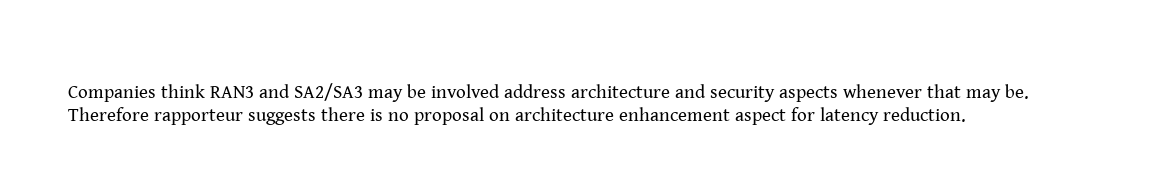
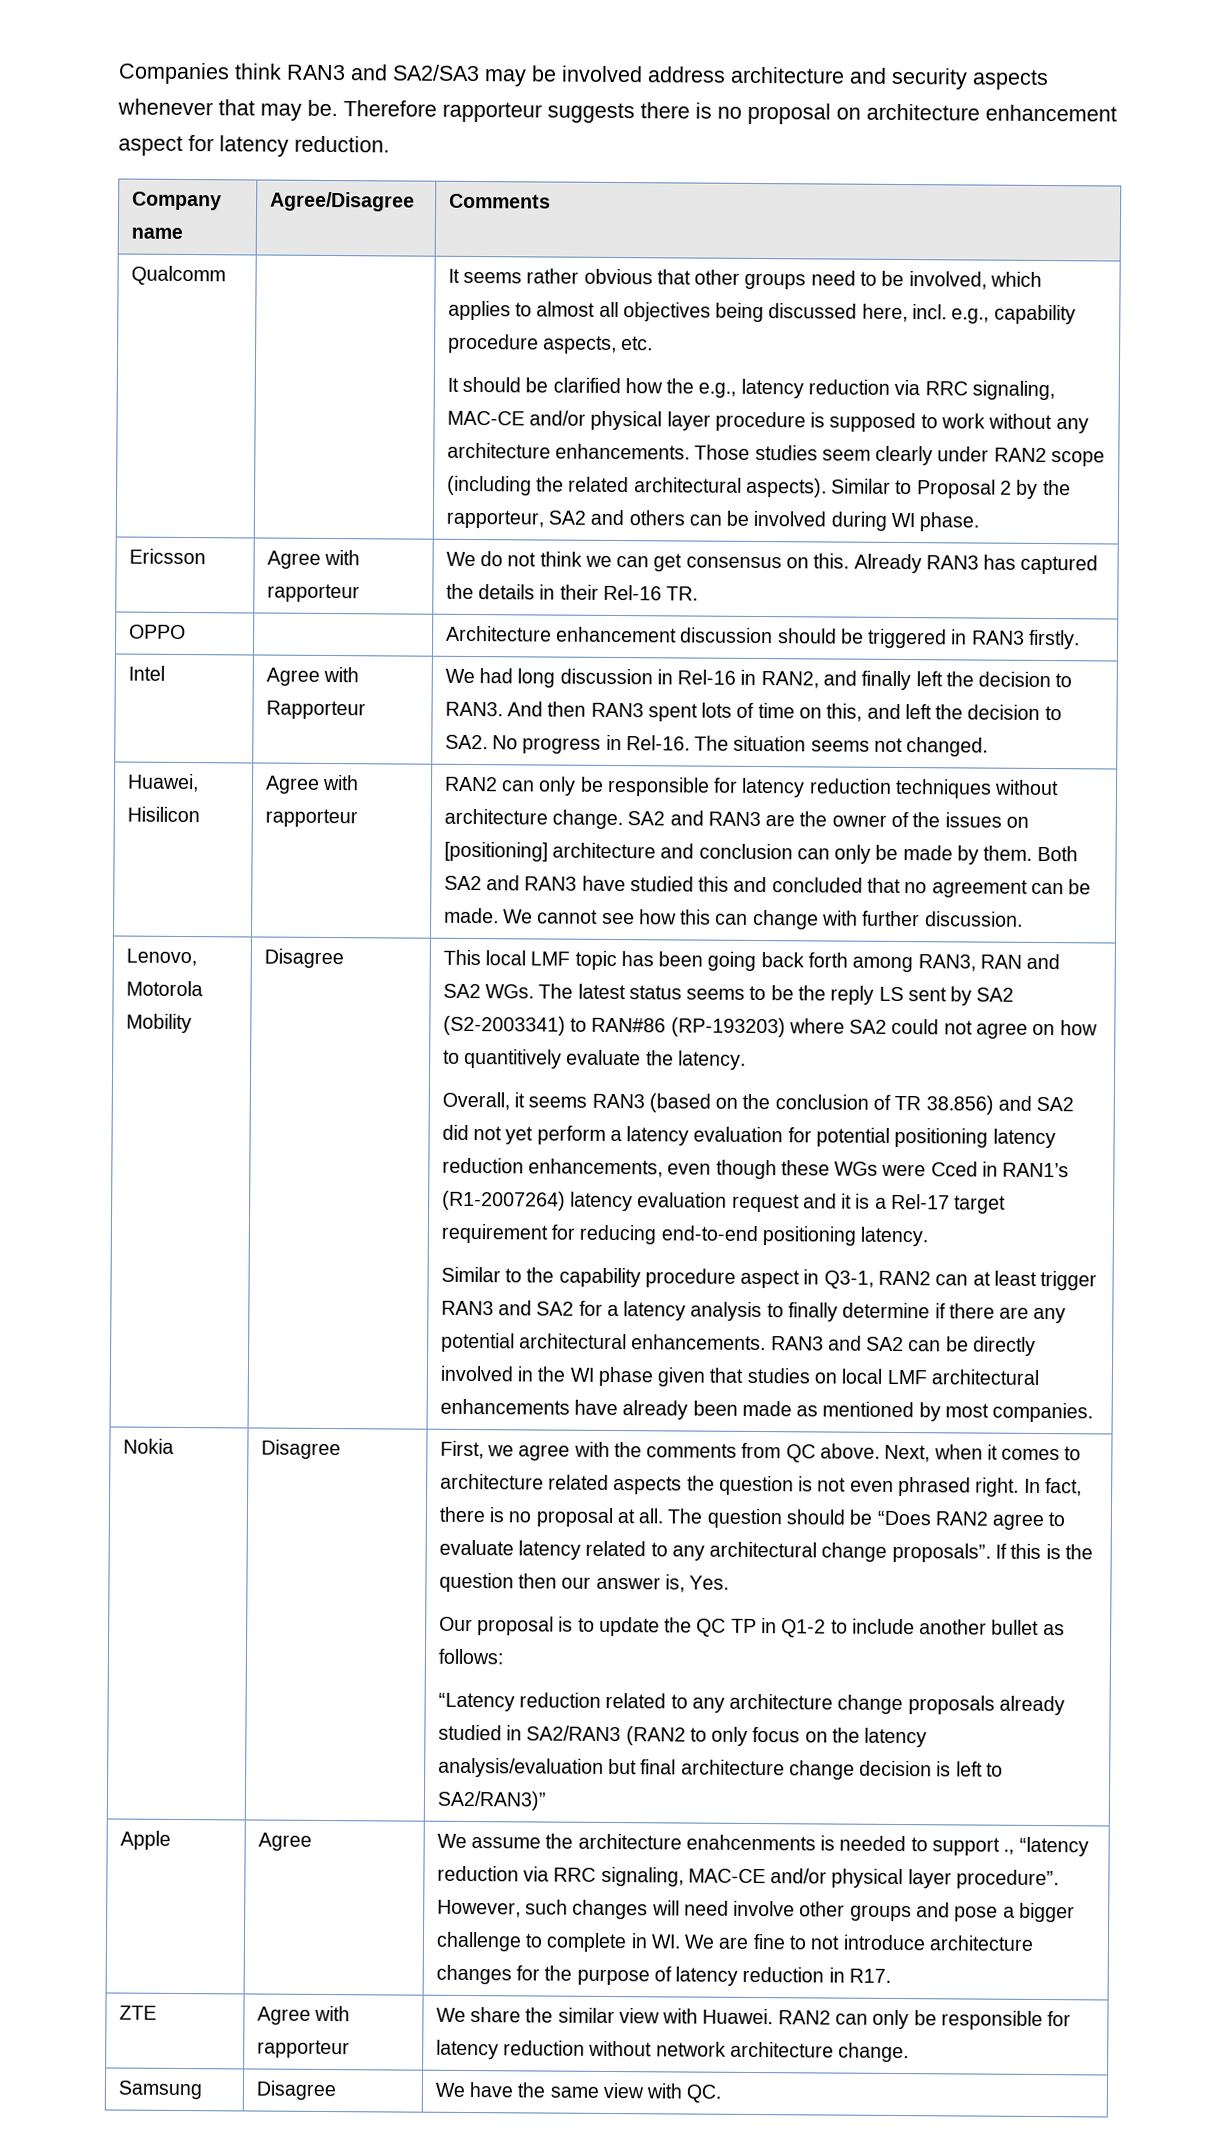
+ Company name | Agree/Disagree | Comments
+ Qualcomm | | It seems rather obvious that other groups need to be involved, which applies to almost all objectives being discussed here, incl. e.g., capability procedure aspects, etc.
+ It should be clarified how the e.g., latency reduction via RRC signaling, MAC-CE and/or physical layer procedure is supposed to work without any architecture enhancements. Those studies seem clearly under RAN2 scope (including the related architectural aspects). Similar to Proposal 2 by the rapporteur, SA2 and others can be involved during WI phase.
+ Ericsson | Agree with rapporteur | We do not think we can get consensus on this. Already RAN3 has captured the details in their Rel-16 TR.
+ OPPO | | Architecture enhancement discussion should be triggered in RAN3 firstly.
+ Intel | Agree with Rapporteur | We had long discussion in Rel-16 in RAN2, and finally left the decision to RAN3. And then RAN3 spent lots of time on this, and left the decision to SA2. No progress in Rel-16. The situation seems not changed.
+ Huawei, Hisilicon | Agree with rapporteur | RAN2 can only be responsible for latency reduction techniques without architecture change. SA2 and RAN3 are the owner of the issues on [positioning] architecture and conclusion can only be made by them. Both SA2 and RAN3 have studied this and concluded that no agreement can be made. We cannot see how this can change with further discussion.
+ Lenovo, Motorola Mobility | Disagree | This local LMF topic has been going back forth among RAN3, RAN and SA2 WGs. The latest status seems to be the reply LS sent by SA2 (S2-2003341) to RAN#86 (RP-193203) where SA2 could not agree on how to quantitively evaluate the latency.
+ Overall, it seems RAN3 (based on the conclusion of TR 38.856) and SA2 did not yet perform a latency evaluation for potential positioning latency reduction enhancements, even though these WGs were Cced in RAN1’s (R1-2007264) latency evaluation request and it is a Rel-17 target requirement for reducing end-to-end positioning latency.
+ Similar to the capability procedure aspect in Q3-1, RAN2 can at least trigger RAN3 and SA2 for a latency analysis to finally determine if there are any potential architectural enhancements. RAN3 and SA2 can be directly involved in the WI phase given that studies on local LMF architectural enhancements have already been made as mentioned by most companies.
+ Nokia | Disagree | First, we agree with the comments from QC above. Next, when it comes to architecture related aspects the question is not even phrased right. In fact, there is no proposal at all. The question should be “Does RAN2 agree to evaluate latency related to any architectural change proposals”. If this is the question then our answer is, Yes.
+ Our proposal is to update the QC TP in Q1-2 to include another bullet as follows:
+ “Latency reduction related to any architecture change proposals already studied in SA2/RAN3 (RAN2 to only focus on the latency analysis/evaluation but final architecture change decision is left to SA2/RAN3)”
+ Apple | Agree | We assume the architecture enahcenments is needed to support ., “latency reduction via RRC signaling, MAC-CE and/or physical layer procedure”. However, such changes will need involve other groups and pose a bigger challenge to complete in WI. We are fine to not introduce architecture changes for the purpose of latency reduction in R17.
+ ZTE | Agree with rapporteur | We share the similar view with Huawei. RAN2 can only be responsible for latency reduction without network architecture change.
+ Samsung | Disagree | We have the same view with QC.

